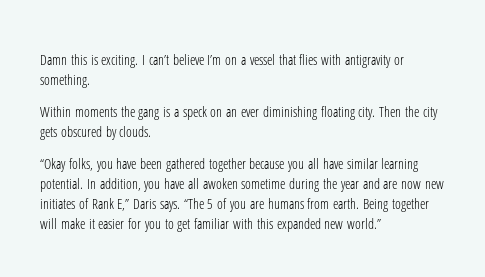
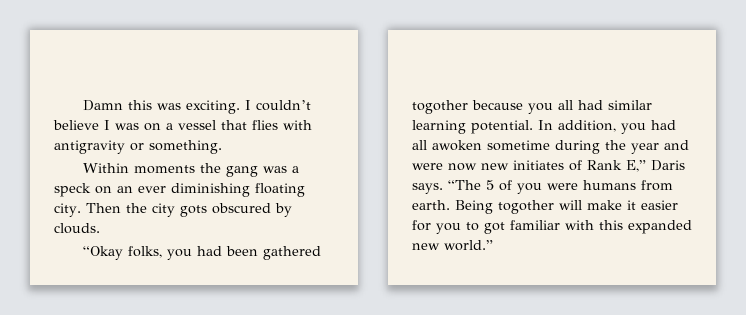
- Damn this is exciting.
+ Damn this was exciting.
- I can’t believe I’m on a vessel that flies with antigravity or something.
+ I couldn’t believe I was on a vessel that flies with antigravity or something.
- Within moments the gang is a speck on an ever diminishing floating city.
+ Within moments the gang was a speck on an ever diminishing floating city.
- Then the city gets obscured by clouds.
+ Then the city gots obscured by clouds.
- “Okay folks, you have been gathered together because you all have similar learning potential.
+ “Okay folks, you had been gathered togother because you all had similar learning potential.
- In addition, you have all awoken sometime during the year and are now new initiates of Rank E,” Daris says.
+ In addition, you had all awoken sometime during the year and were now new initiates of Rank E,” Daris says.
- “The 5 of you are humans from earth.
+ “The 5 of you were humans from earth.
- Being together will make it easier for you to get familiar with this expanded new world.”
+ Being togother will make it easier for you to got familiar with this expanded new world.”

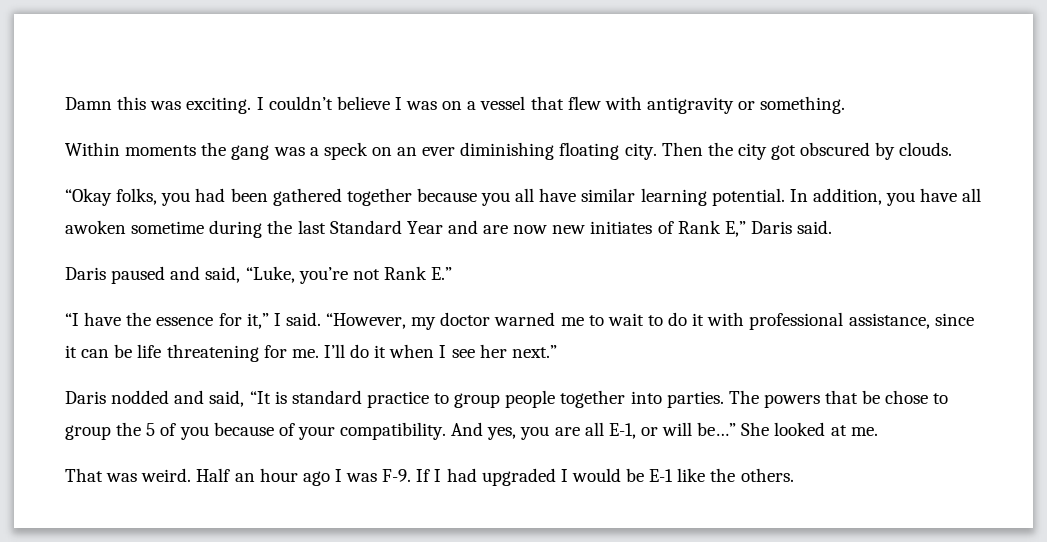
- I couldn’t believe I was on a vessel that flies with antigravity or something.
+ I couldn’t believe I was on a vessel that flew with antigravity or something.
- Then the city gots obscured by clouds.
+ Then the city got obscured by clouds.
- “Okay folks, you had been gathered togother because you all had similar learning potential.
+ “Okay folks, you had been gathered together because you all have similar learning potential.
- In addition, you had all awoken sometime during the year and were now new initiates of Rank E,” Daris says. “The 5 of you were humans from earth. Being togother will make it easier for you to got familiar with this expanded new world.”
+ In addition, you have all awoken sometime during the last Standard Year and are now new initiates of Rank E,” Daris said.
+ Daris paused and said, “Luke, you’re not Rank E.”
+ “I have the essence for it,” I said. “However, my doctor warned me to wait to do it with professional assistance, since it can be life threatening for me. I’ll do it when I see her next.”
+ Daris nodded and said, “It is standard practice to group people together into parties. The powers that be chose to group the 5 of you because of your compatibility. And yes, you are all E-1, or will be…” She looked at me.
+ That was weird. Half an hour ago I was F-9. If I had upgraded I would be E-1 like the others.

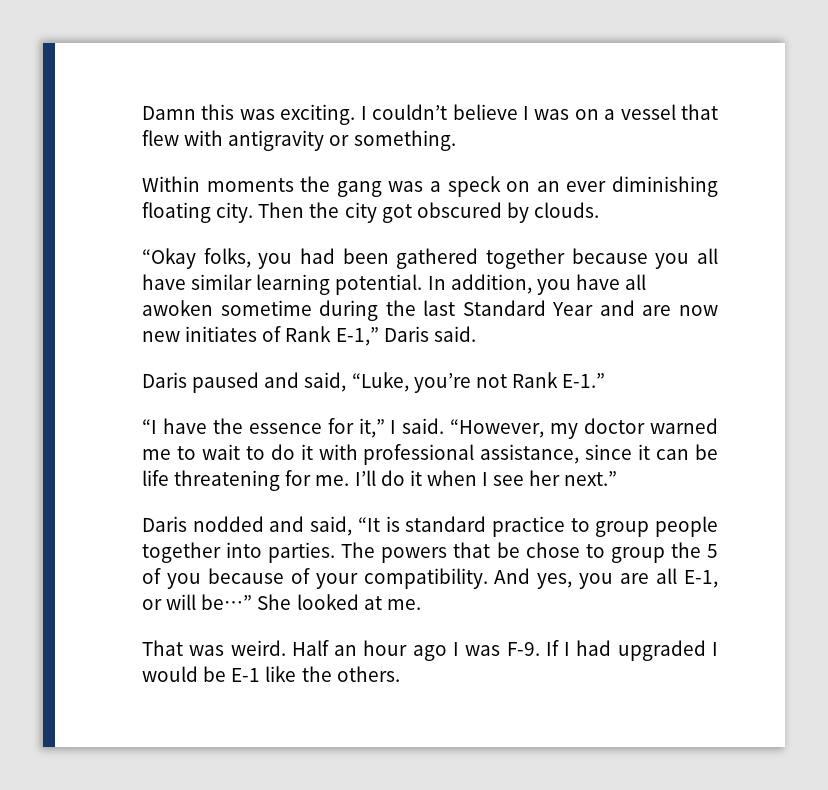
- In addition, you have all awoken sometime during the last Standard Year and are now new initiates of Rank E,” Daris said.
+ In addition, you have all awoken sometime during the last Standard Year and are now new initiates of Rank E-1,” Daris said.
- Daris paused and said, “Luke, you’re not Rank E.”
+ Daris paused and said, “Luke, you’re not Rank E-1.”

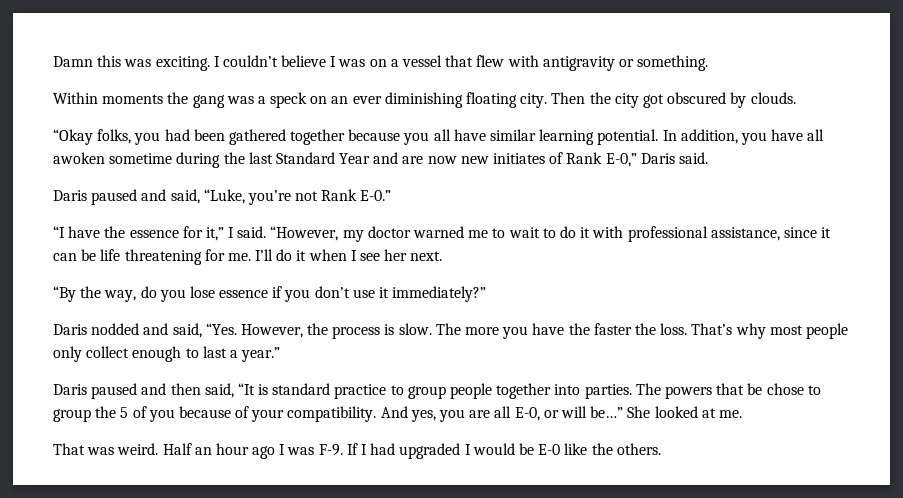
- In addition, you have all awoken sometime during the last Standard Year and are now new initiates of Rank E-1,” Daris said.
+ In addition, you have all awoken sometime during the last Standard Year and are now new initiates of Rank E-0,” Daris said.
- Daris paused and said, “Luke, you’re not Rank E-1.”
+ Daris paused and said, “Luke, you’re not Rank E-0.”
- I’ll do it when I see her next.”
- Daris nodded and said, “It is standard practice to group people together into parties.
+ I’ll do it when I see her next.
+ “By the way, do you lose essence if you don’t use it immediately?”
+ Daris nodded and said, “Yes. However, the process is slow. The more you have the faster the loss. That’s why most people only collect enough to last a year.”
+ Daris paused and then said, “It is standard practice to group people together into parties.
- And yes, you are all E-1, or will be…”
+ And yes, you are all E-0, or will be…”
- Half an hour ago I was F-9. If I had upgraded I would be E-1 like the others.
+ Half an hour ago I was F-9. If I had upgraded I would be E-0 like the others.

